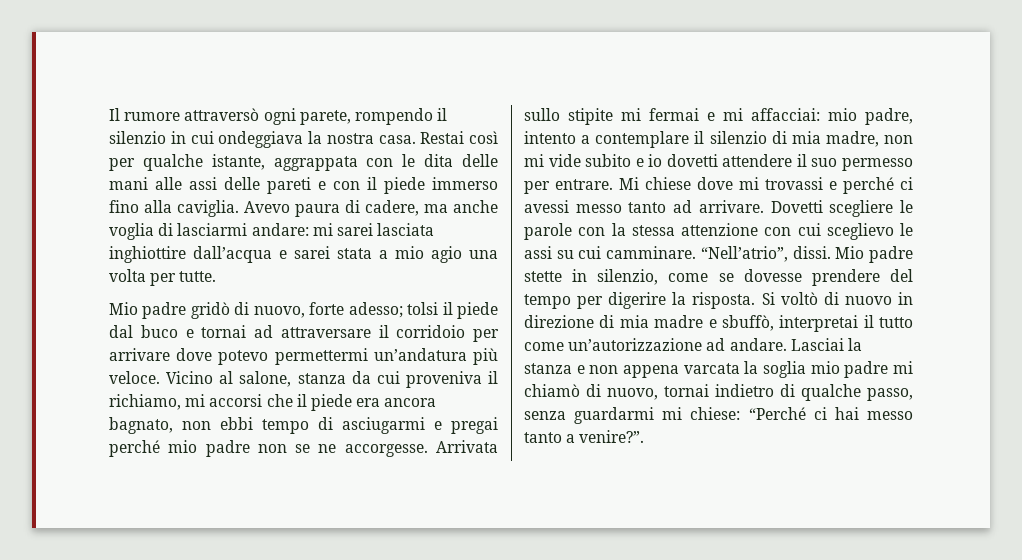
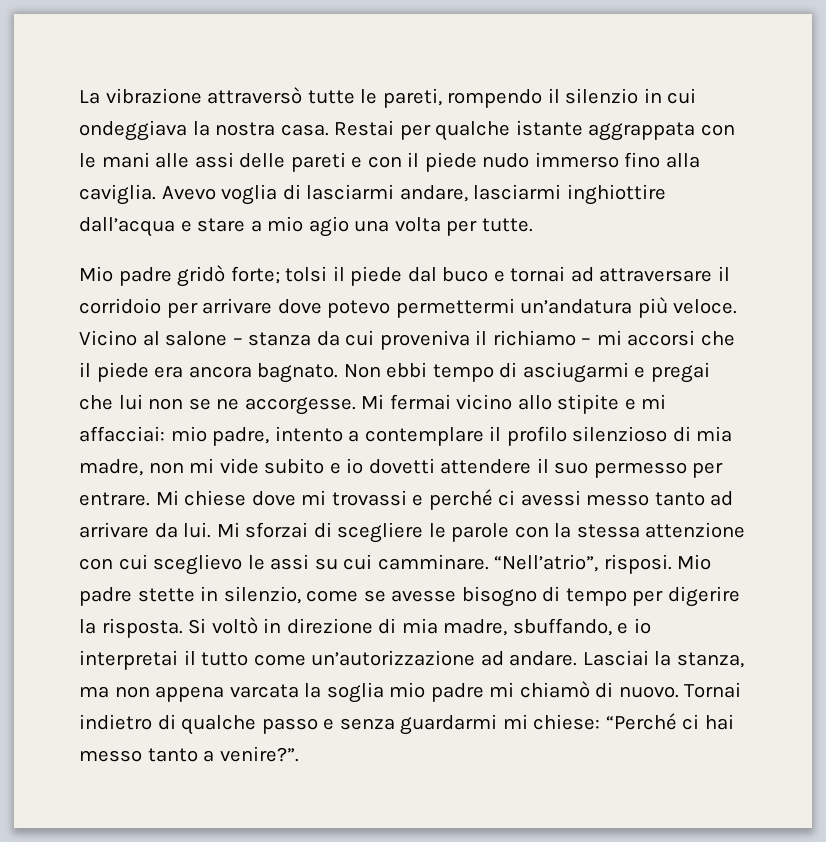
- Il rumore attraversò ogni parete, rompendo il silenzio in cui ondeggiava la nostra casa.
+ La vibrazione attraversò tutte le pareti, rompendo il silenzio in cui ondeggiava la nostra casa.
- Restai così per qualche istante, aggrappata con le dita delle mani alle assi delle pareti e con il piede immerso fino alla caviglia.
+ Restai per qualche istante aggrappata con le mani alle assi delle pareti e con il piede nudo immerso fino alla caviglia.
- Avevo paura di cadere, ma anche voglia di lasciarmi andare: mi sarei lasciata inghiottire dall’acqua e sarei stata a mio agio una volta per tutte.
+ Avevo voglia di lasciarmi andare, lasciarmi inghiottire dall’acqua e stare a mio agio una volta per tutte.
- Mio padre gridò di nuovo, forte adesso; tolsi il piede dal buco e tornai ad attraversare il corridoio per arrivare dove potevo permettermi un’andatura più veloce.
+ Mio padre gridò forte; tolsi il piede dal buco e tornai ad attraversare il corridoio per arrivare dove potevo permettermi un’andatura più veloce.
- Vicino al salone, stanza da cui proveniva il richiamo, mi accorsi che il piede era ancora bagnato, non ebbi tempo di asciugarmi e pregai perché mio padre non se ne accorgesse.
+ Vicino al salone – stanza da cui proveniva il richiamo – mi accorsi che il piede era ancora bagnato. Non ebbi tempo di asciugarmi e pregai che lui non se ne accorgesse.
- Arrivata sullo stipite mi fermai e mi affacciai: mio padre, intento a contemplare il silenzio di mia madre, non mi vide subito e io dovetti attendere il suo permesso per entrare.
+ Mi fermai vicino allo stipite e mi affacciai: mio padre, intento a contemplare il profilo silenzioso di mia madre, non mi vide subito e io dovetti attendere il suo permesso per entrare.
- Mi chiese dove mi trovassi e perché ci avessi messo tanto ad arrivare. Dovetti scegliere le parole con la stessa attenzione con cui sceglievo le assi su cui camminare.
+ Mi chiese dove mi trovassi e perché ci avessi messo tanto ad arrivare da lui. Mi sforzai di scegliere le parole con la stessa attenzione con cui sceglievo le assi su cui camminare.
- “Nell’atrio”, dissi.
+ “Nell’atrio”, risposi.
- Mio padre stette in silenzio, come se dovesse prendere del tempo per digerire la risposta.
+ Mio padre stette in silenzio, come se avesse bisogno di tempo per digerire la risposta.
- Si voltò di nuovo in direzione di mia madre e sbuffò, interpretai il tutto come un’autorizzazione ad andare.
+ Si voltò in direzione di mia madre, sbuffando, e io interpretai il tutto come un’autorizzazione ad andare.
- Lasciai la stanza e non appena varcata la soglia mio padre mi chiamò di nuovo, tornai indietro di qualche passo, senza guardarmi mi chiese: “Perché ci hai messo tanto a venire?”.
+ Lasciai la stanza, ma non appena varcata la soglia mio padre mi chiamò di nuovo. Tornai indietro di qualche passo e senza guardarmi mi chiese: “Perché ci hai messo tanto a venire?”.

